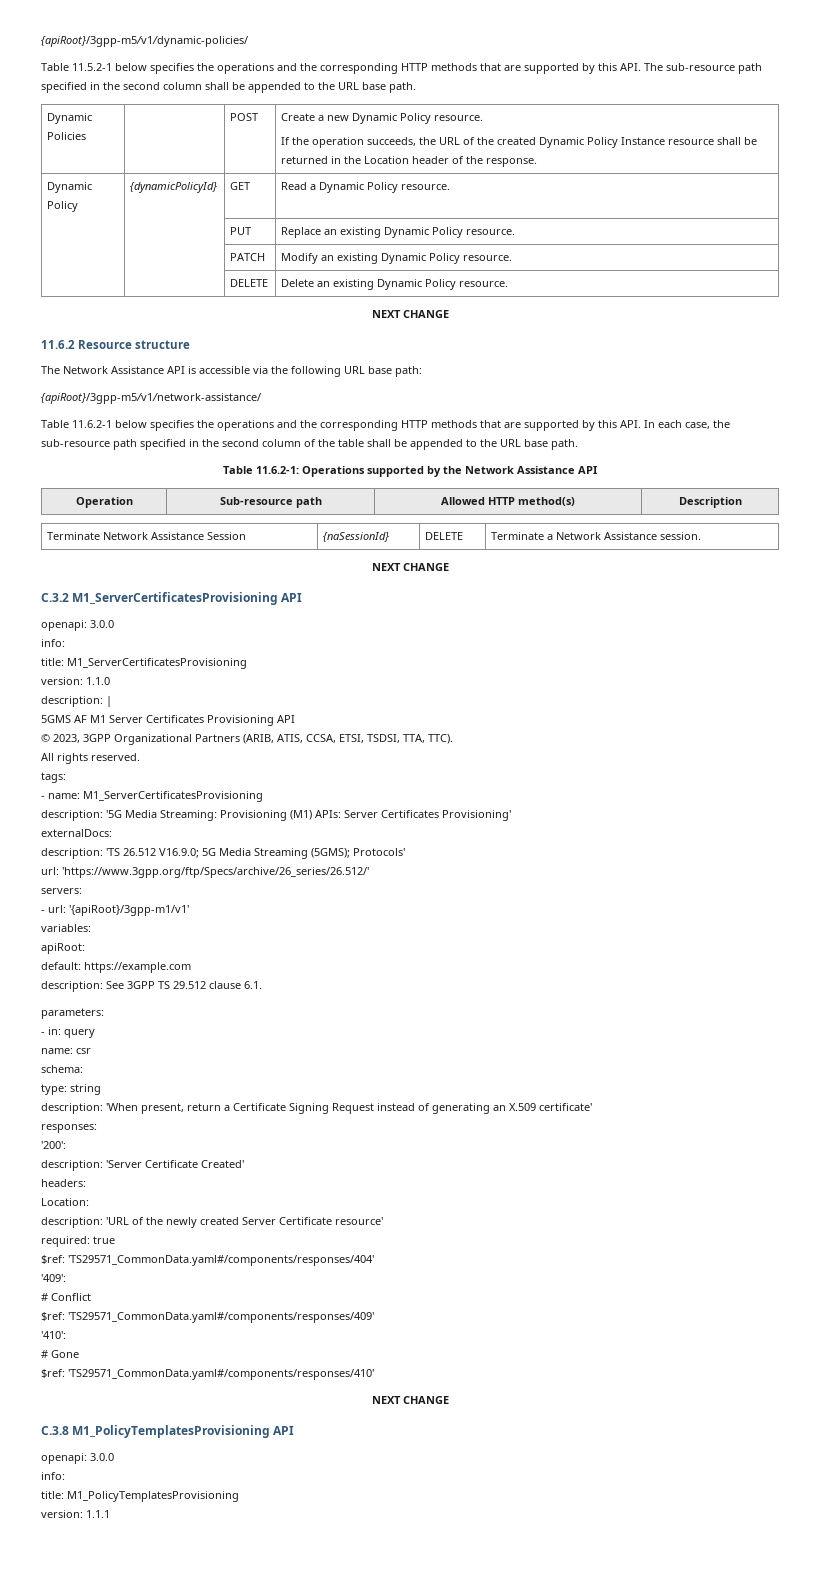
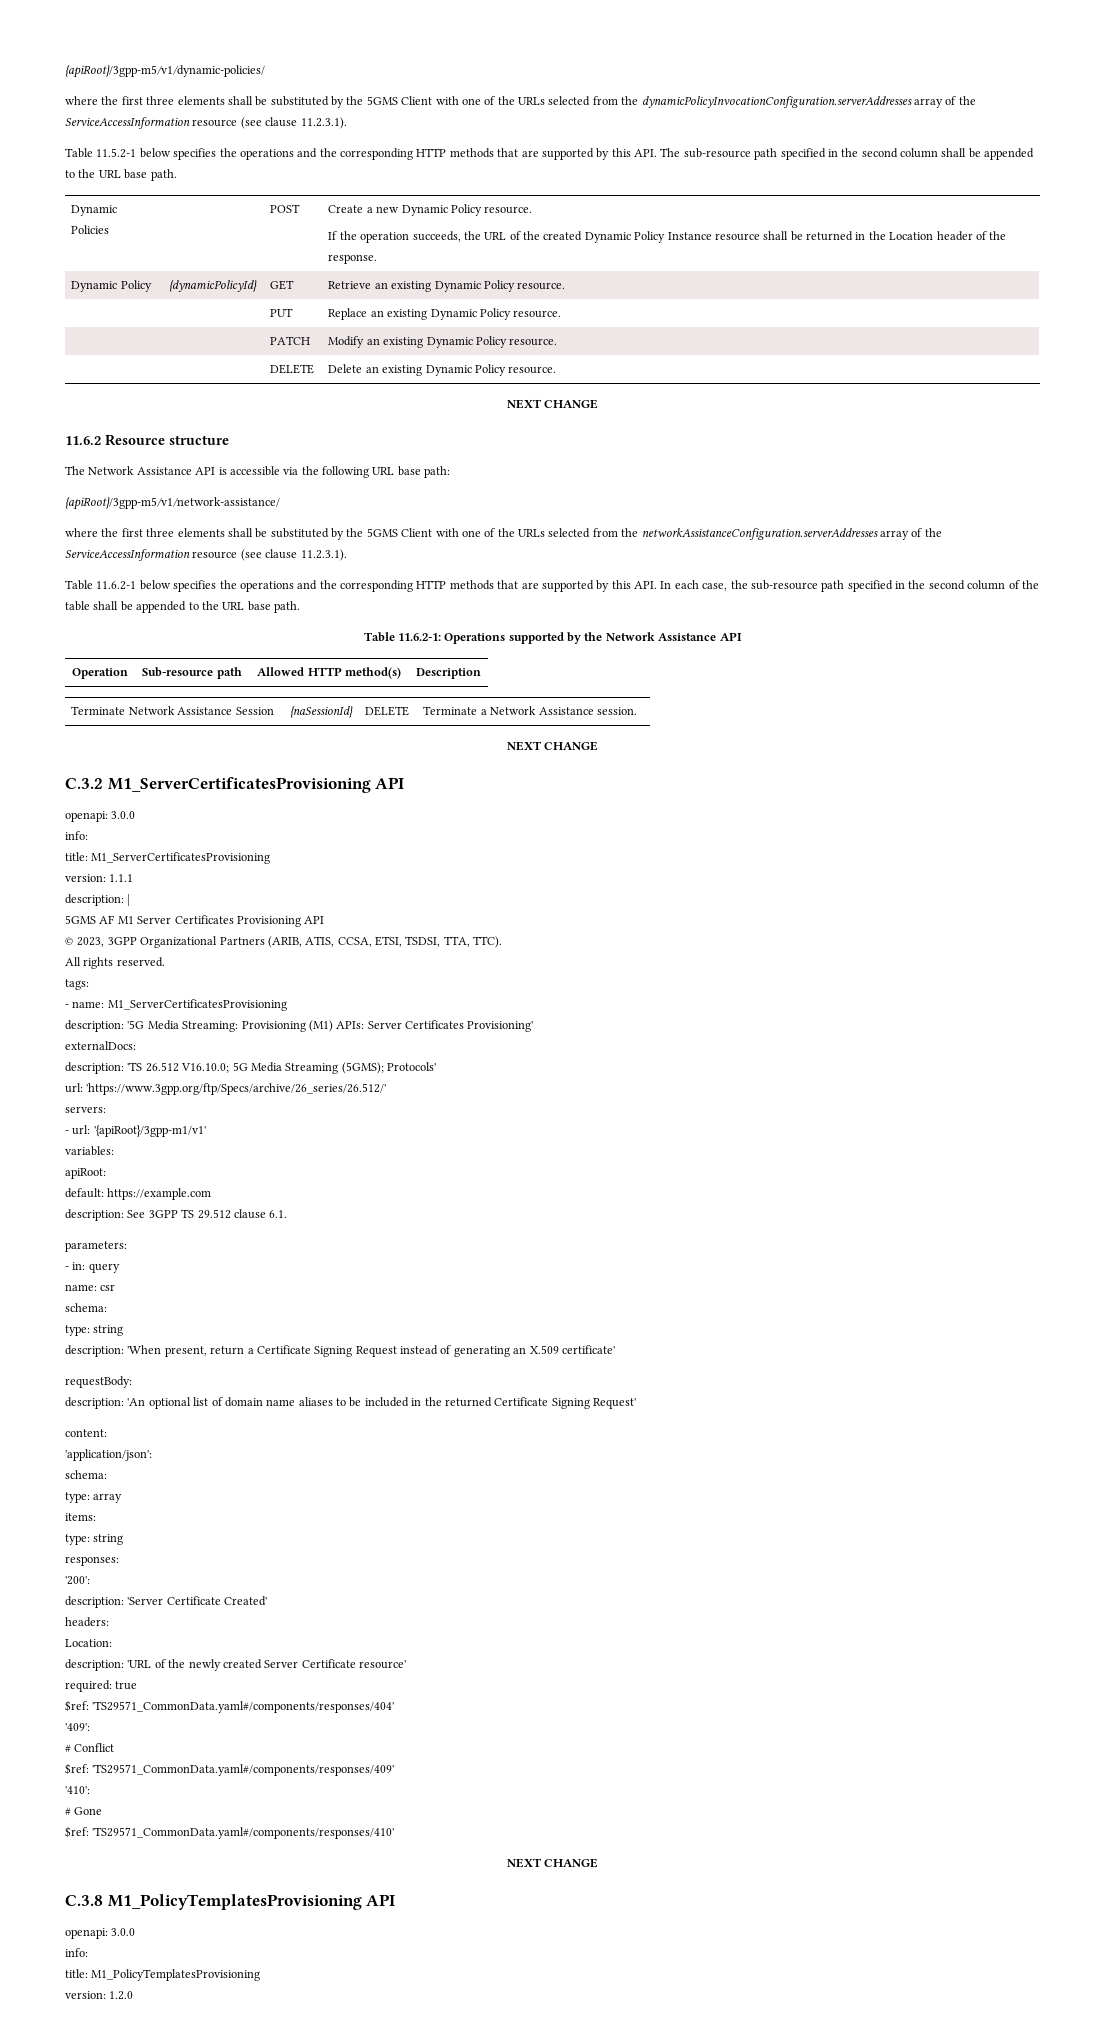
+ where the first three elements shall be substituted by the 5GMS Client with one of the URLs selected from the dynamicPolicyInvocationConfiguration.serverAddresses array of the ServiceAccessInformation resource (see clause 11.2.3.1).
- Dynamic Policy | {dynamicPolicyId} | GET | Read a Dynamic Policy resource.
+ Dynamic Policy | {dynamicPolicyId} | GET | Retrieve an existing Dynamic Policy resource.
+ where the first three elements shall be substituted by the 5GMS Client with one of the URLs selected from the networkAssistanceConfiguration.serverAddresses array of the ServiceAccessInformation resource (see clause 11.2.3.1).
- version: 1.1.0
+ version: 1.1.1
- description: 'TS 26.512 V16.9.0; 5G Media Streaming (5GMS); Protocols'
+ description: 'TS 26.512 V16.10.0; 5G Media Streaming (5GMS); Protocols'
+ requestBody:
+ description: 'An optional list of domain name aliases to be included in the returned Certificate Signing Request'
+ content:
+ 'application/json':
+ schema:
+ type: array
+ items:
+ type: string
- version: 1.1.1
+ version: 1.2.0

